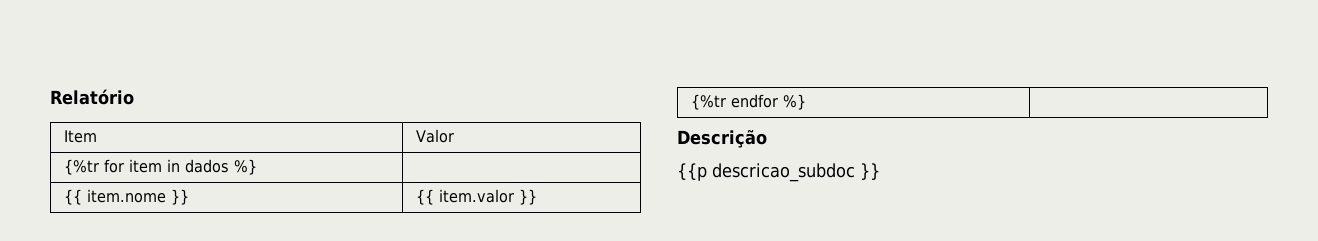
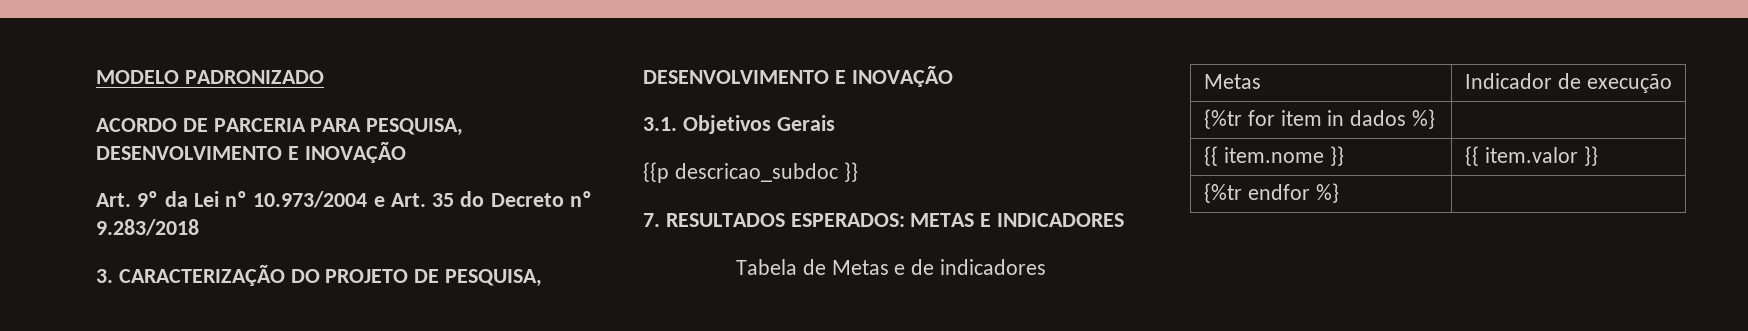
- Relatório
- Item | Valor
+ MODELO PADRONIZADO
+ ACORDO DE PARCERIA PARA PESQUISA, DESENVOLVIMENTO E INOVAÇÃO
+ Art. 9º da Lei nº 10.973/2004 e Art. 35 do Decreto nº 9.283/2018
+ 3. CARACTERIZAÇÃO DO PROJETO DE PESQUISA, DESENVOLVIMENTO E INOVAÇÃO
+ 3.1. Objetivos Gerais
+ {{p descricao_subdoc }}
+ 7. RESULTADOS ESPERADOS: METAS E INDICADORES
+ Tabela de Metas e de indicadores
+ Metas | Indicador de execução
- Descrição
- {{p descricao_subdoc }}

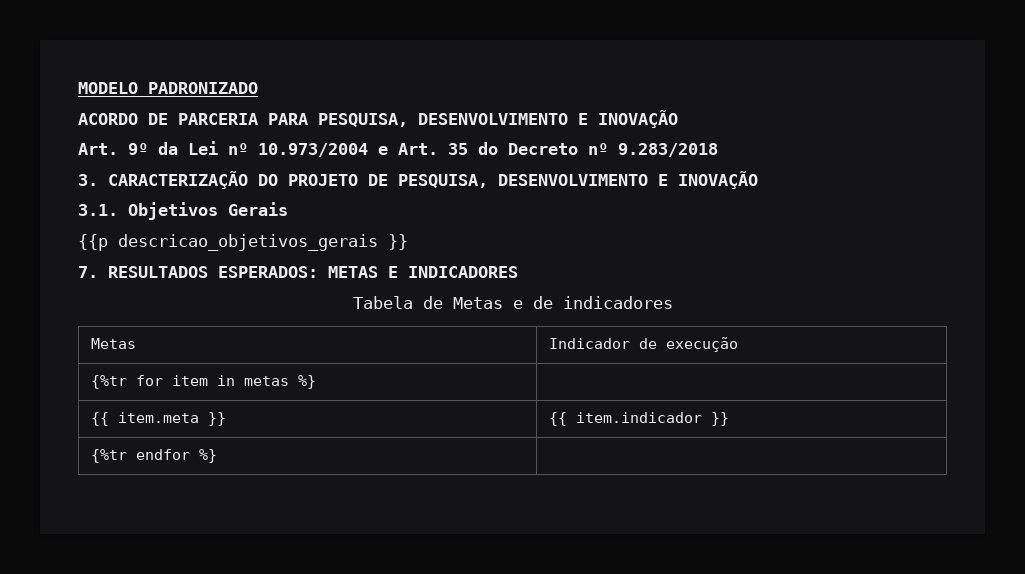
- {{p descricao_subdoc }}
+ {{p descricao_objetivos_gerais }}
- {%tr for item in dados %} |
+ {%tr for item in metas %} |
- {{ item.nome }} | {{ item.valor }}
+ {{ item.meta }} | {{ item.indicador }}

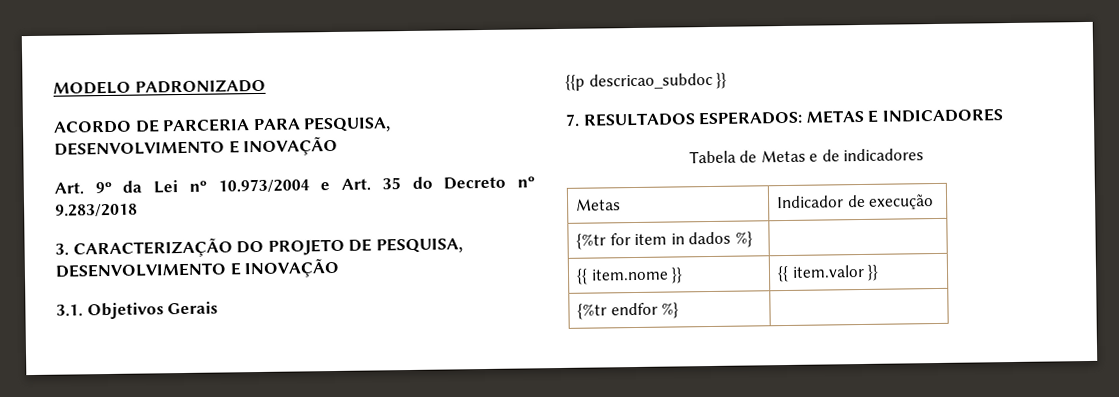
- {{p descricao_objetivos_gerais }}
+ {{p descricao_subdoc }}
- {%tr for item in metas %} |
+ {%tr for item in dados %} |
- {{ item.meta }} | {{ item.indicador }}
+ {{ item.nome }} | {{ item.valor }}

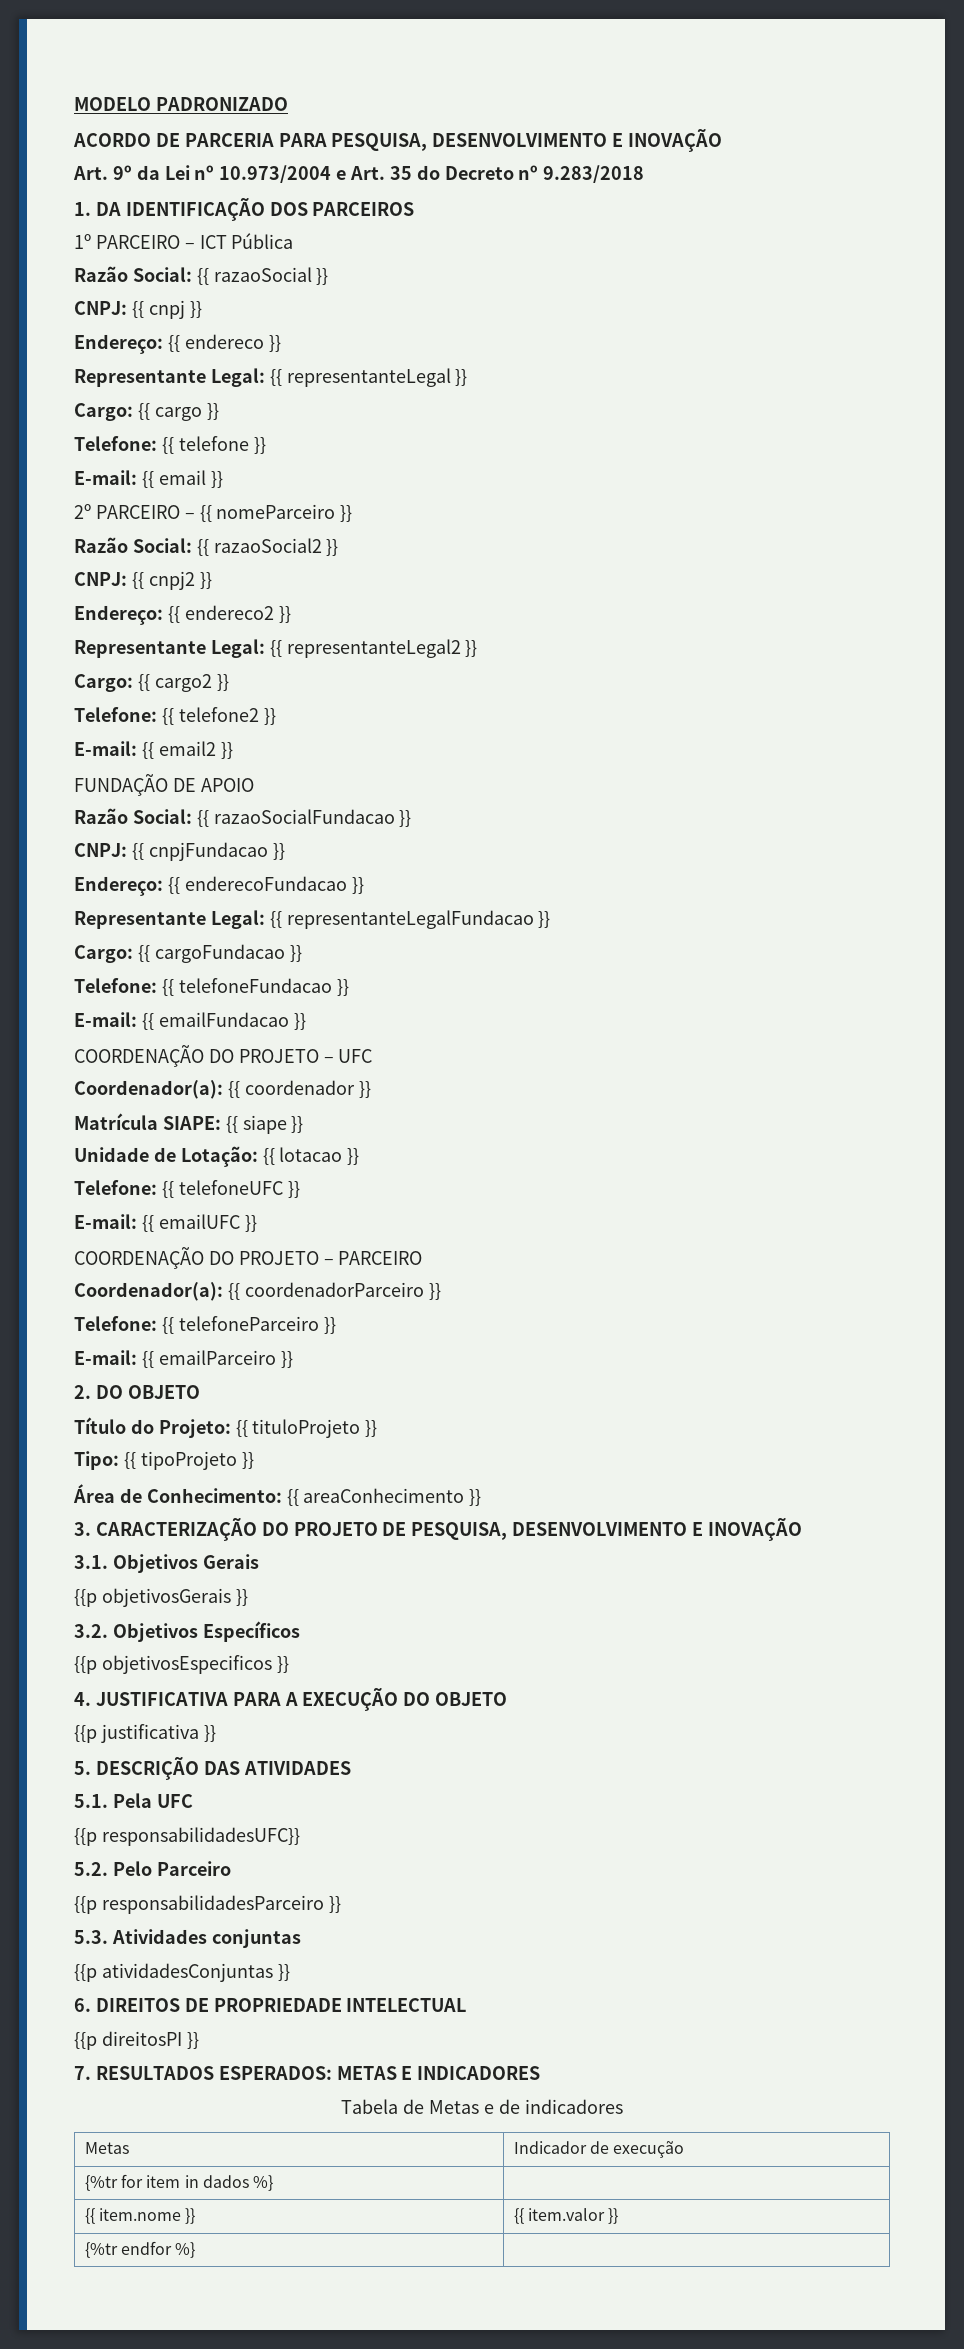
+ 1. DA IDENTIFICAÇÃO DOS PARCEIROS
+ 1º PARCEIRO – ICT Pública
+ Razão Social: {{ razaoSocial }}
+ CNPJ: {{ cnpj }}
+ Endereço: {{ endereco }}
+ Representante Legal: {{ representanteLegal }}
+ Cargo: {{ cargo }}
+ Telefone: {{ telefone }}
+ E-mail: {{ email }}
+ 2º PARCEIRO – {{ nomeParceiro }}
+ Razão Social: {{ razaoSocial2 }}
+ CNPJ: {{ cnpj2 }}
+ Endereço: {{ endereco2 }}
+ Representante Legal: {{ representanteLegal2 }}
+ Cargo: {{ cargo2 }}
+ Telefone: {{ telefone2 }}
+ E-mail: {{ email2 }}
+ FUNDAÇÃO DE APOIO
+ Razão Social: {{ razaoSocialFundacao }}
+ CNPJ: {{ cnpjFundacao }}
+ Endereço: {{ enderecoFundacao }}
+ Representante Legal: {{ representanteLegalFundacao }}
+ Cargo: {{ cargoFundacao }}
+ Telefone: {{ telefoneFundacao }}
+ E-mail: {{ emailFundacao }}
+ COORDENAÇÃO DO PROJETO – UFC
+ Coordenador(a): {{ coordenador }}
+ Matrícula SIAPE: {{ siape }}
+ Unidade de Lotação: {{ lotacao }}
+ Telefone: {{ telefoneUFC }}
+ E-mail: {{ emailUFC }}
+ COORDENAÇÃO DO PROJETO – PARCEIRO
+ Coordenador(a): {{ coordenadorParceiro }}
+ Telefone: {{ telefoneParceiro }}
+ E-mail: {{ emailParceiro }}
+ 2. DO OBJETO
+ Título do Projeto: {{ tituloProjeto }}
+ Tipo: {{ tipoProjeto }}
+ Área de Conhecimento: {{ areaConhecimento }}
- {{p descricao_subdoc }}
+ {{p objetivosGerais }}
+ 3.2. Objetivos Específicos
+ {{p objetivosEspecificos }}
+ 4. JUSTIFICATIVA PARA A EXECUÇÃO DO OBJETO
+ {{p justificativa }}
+ 5. DESCRIÇÃO DAS ATIVIDADES
+ 5.1. Pela UFC
+ {{p responsabilidadesUFC}}
+ 5.2. Pelo Parceiro
+ {{p responsabilidadesParceiro }}
+ 5.3. Atividades conjuntas
+ {{p atividadesConjuntas }}
+ 6. DIREITOS DE PROPRIEDADE INTELECTUAL
+ {{p direitosPI }}

